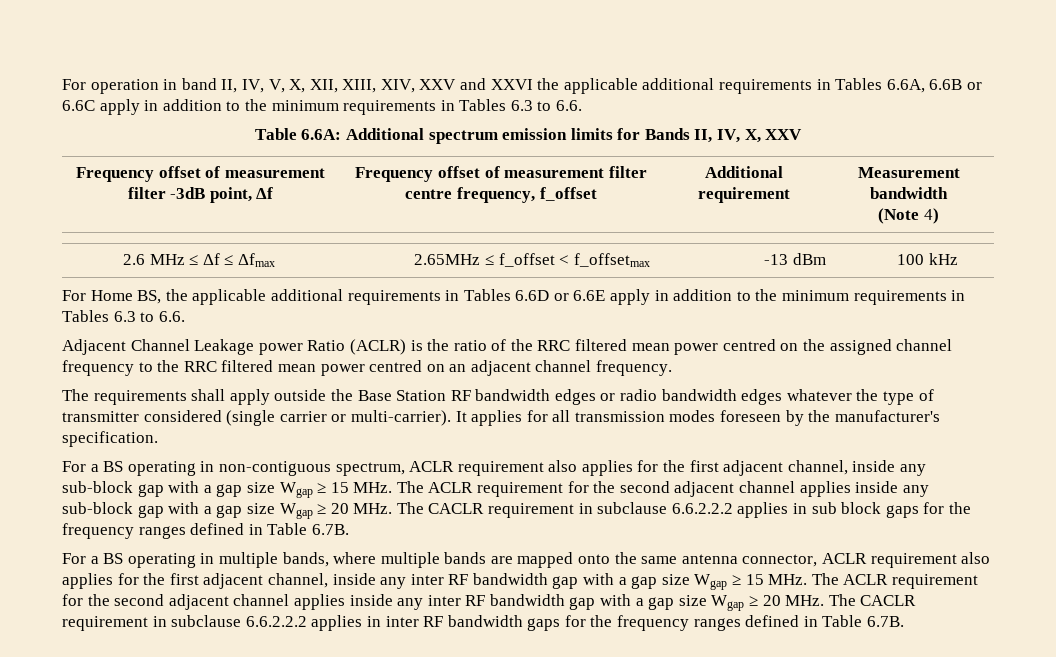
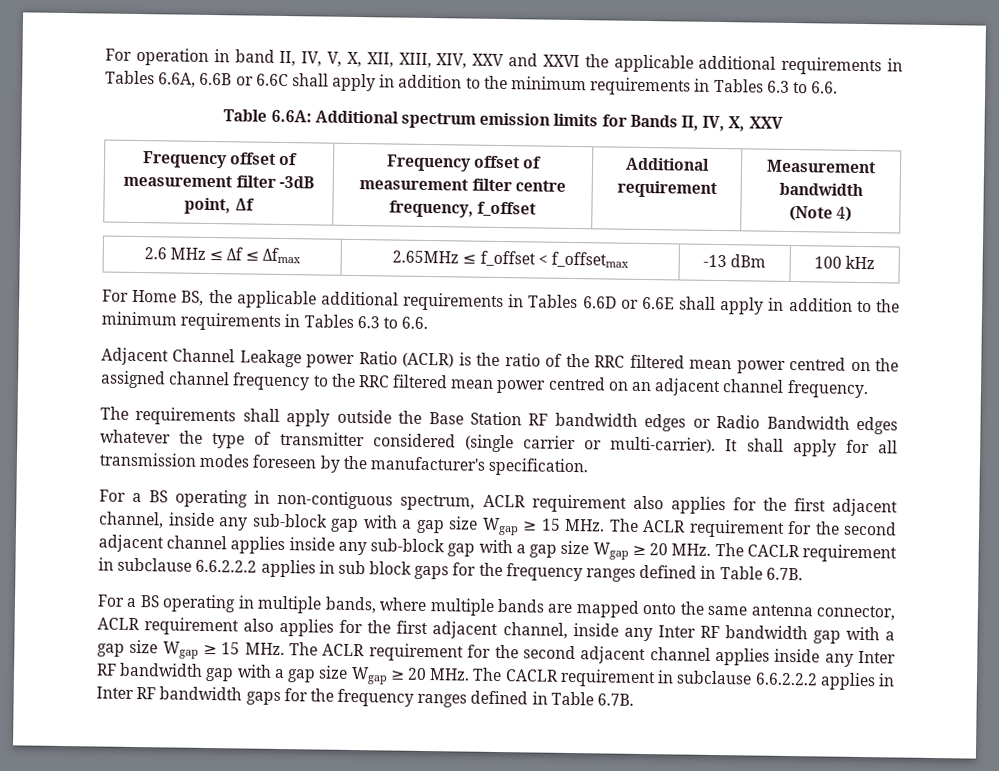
- For operation in band II, IV, V, X, XII, XIII, XIV, XXV and XXVI the applicable additional requirements in Tables 6.6A, 6.6B or 6.6C apply in addition to the minimum requirements in Tables 6.3 to 6.6.
+ For operation in band II, IV, V, X, XII, XIII, XIV, XXV and XXVI the applicable additional requirements in Tables 6.6A, 6.6B or 6.6C shall apply in addition to the minimum requirements in Tables 6.3 to 6.6.
- For Home BS, the applicable additional requirements in Tables 6.6D or 6.6E apply in addition to the minimum requirements in Tables 6.3 to 6.6.
+ For Home BS, the applicable additional requirements in Tables 6.6D or 6.6E shall apply in addition to the minimum requirements in Tables 6.3 to 6.6.
- The requirements shall apply outside the Base Station RF bandwidth edges or radio bandwidth edges whatever the type of transmitter considered (single carrier or multi-carrier).
+ The requirements shall apply outside the Base Station RF bandwidth edges or Radio Bandwidth edges whatever the type of transmitter considered (single carrier or multi-carrier).
- It applies for all transmission modes foreseen by the manufacturer's specification.
+ It shall apply for all transmission modes foreseen by the manufacturer's specification.
- For a BS operating in multiple bands, where multiple bands are mapped onto the same antenna connector, ACLR requirement also applies for the first adjacent channel, inside any inter RF bandwidth gap with a gap size Wgap ≥ 15 MHz. The ACLR requirement for the second adjacent channel applies inside any inter RF bandwidth gap with a gap size Wgap ≥ 20 MHz. The CACLR requirement in subclause 6.6.2.2.2 applies in inter RF bandwidth gaps for the frequency ranges defined in Table 6.7B.
+ For a BS operating in multiple bands, where multiple bands are mapped onto the same antenna connector, ACLR requirement also applies for the first adjacent channel, inside any Inter RF bandwidth gap with a gap size Wgap ≥ 15 MHz. The ACLR requirement for the second adjacent channel applies inside any Inter RF bandwidth gap with a gap size Wgap ≥ 20 MHz. The CACLR requirement in subclause 6.6.2.2.2 applies in Inter RF bandwidth gaps for the frequency ranges defined in Table 6.7B.

